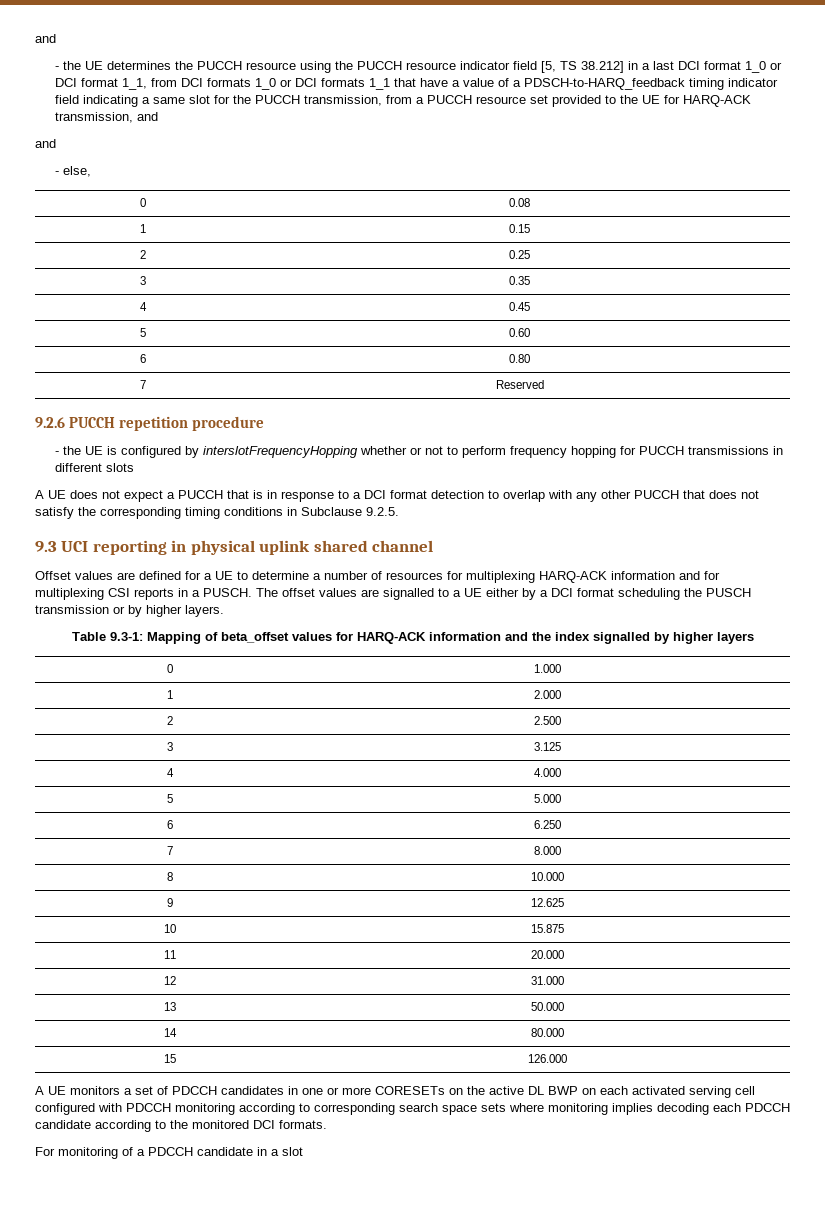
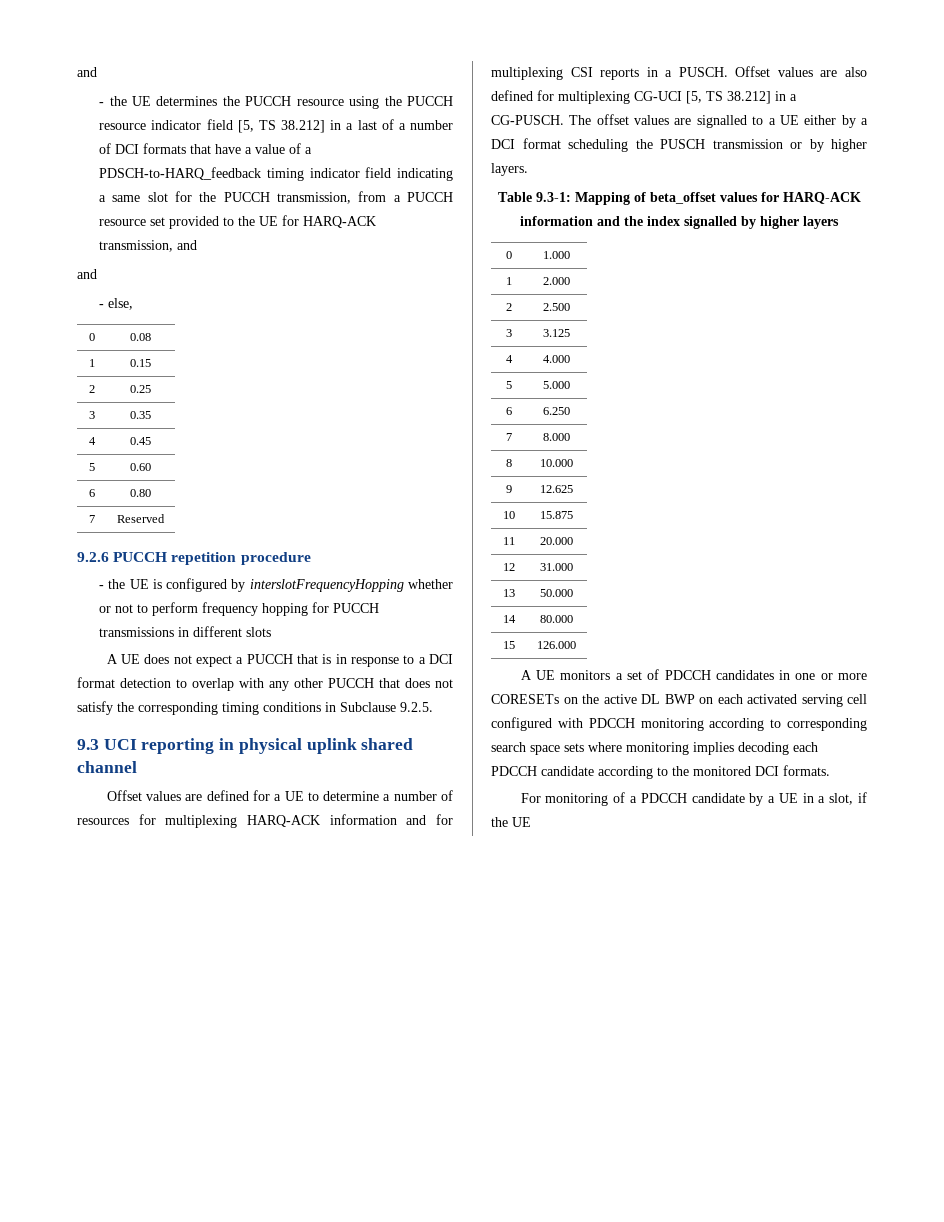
- - the UE determines the PUCCH resource using the PUCCH resource indicator field [5, TS 38.212] in a last DCI format 1_0 or DCI format 1_1, from DCI formats 1_0 or DCI formats 1_1 that have a value of a PDSCH-to-HARQ_feedback timing indicator field indicating a same slot for the PUCCH transmission, from a PUCCH resource set provided to the UE for HARQ-ACK transmission, and
+ - the UE determines the PUCCH resource using the PUCCH resource indicator field [5, TS 38.212] in a last of a number of DCI formats that have a value of a PDSCH-to-HARQ_feedback timing indicator field indicating a same slot for the PUCCH transmission, from a PUCCH resource set provided to the UE for HARQ-ACK transmission, and
+ Offset values are also defined for multiplexing CG-UCI [5, TS 38.212] in a CG-PUSCH.
- For monitoring of a PDCCH candidate in a slot
+ For monitoring of a PDCCH candidate by a UE in a slot, if the UE

